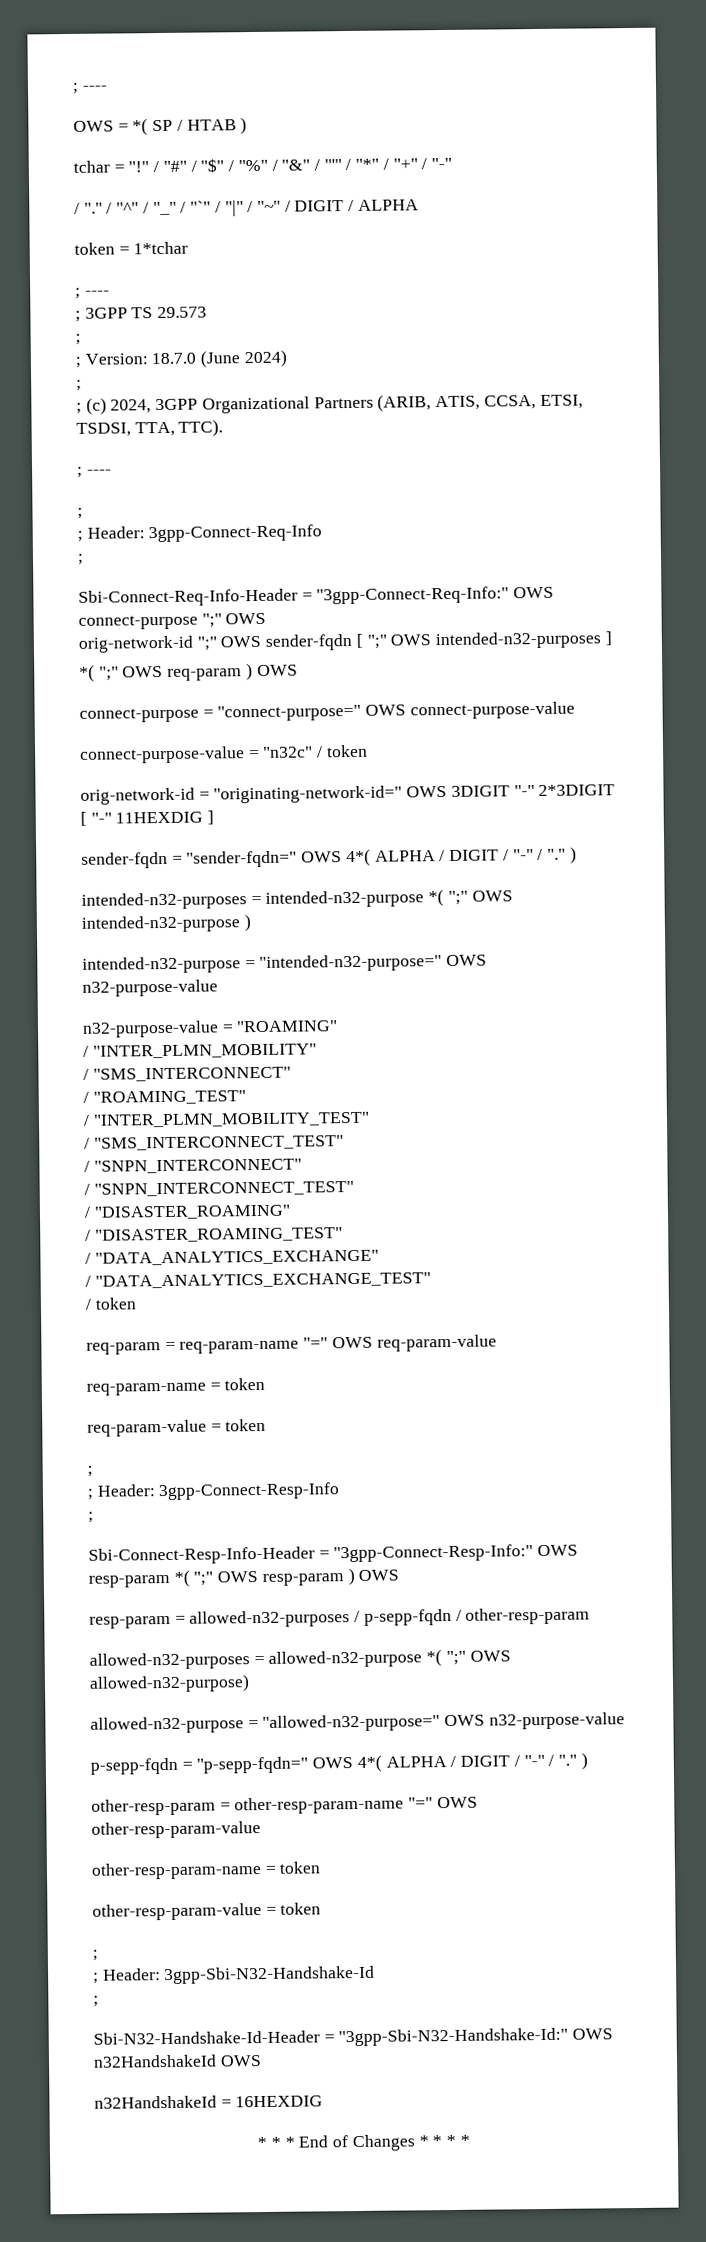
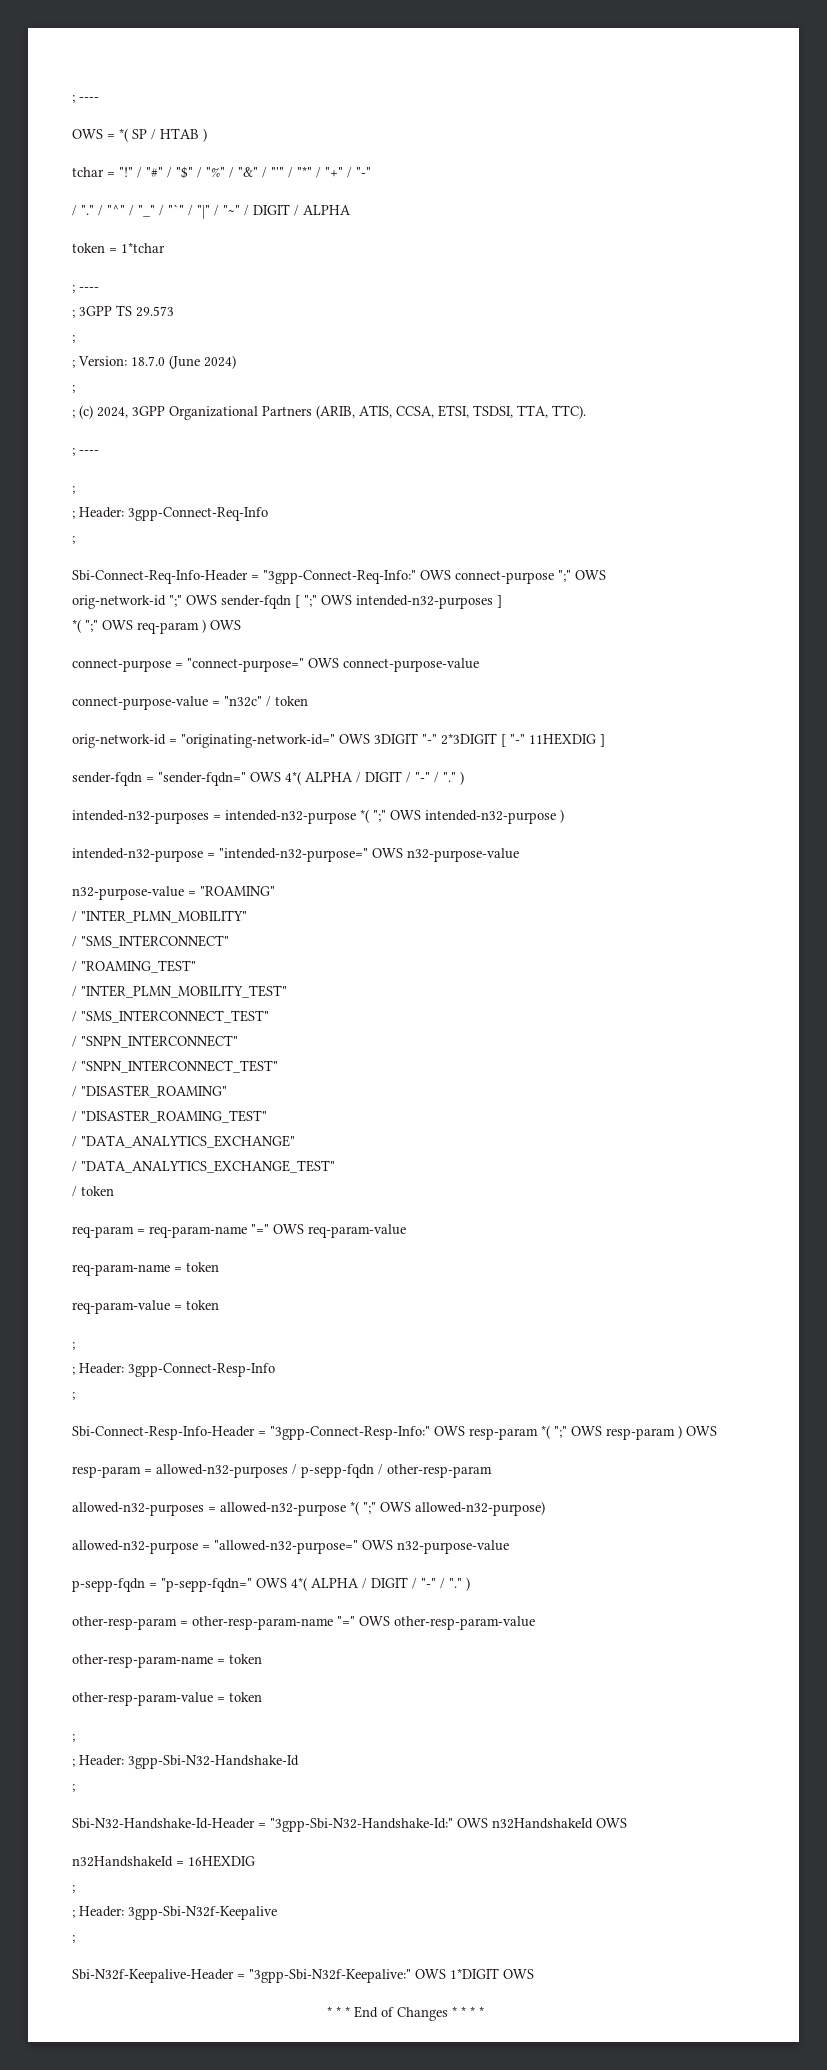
  n32HandshakeId = 16HEXDIG
+ ;
+ ; Header: 3gpp-Sbi-N32f-Keepalive
+ ;
+ Sbi-N32f-Keepalive-Header = "3gpp-Sbi-N32f-Keepalive:" OWS 1*DIGIT OWS

